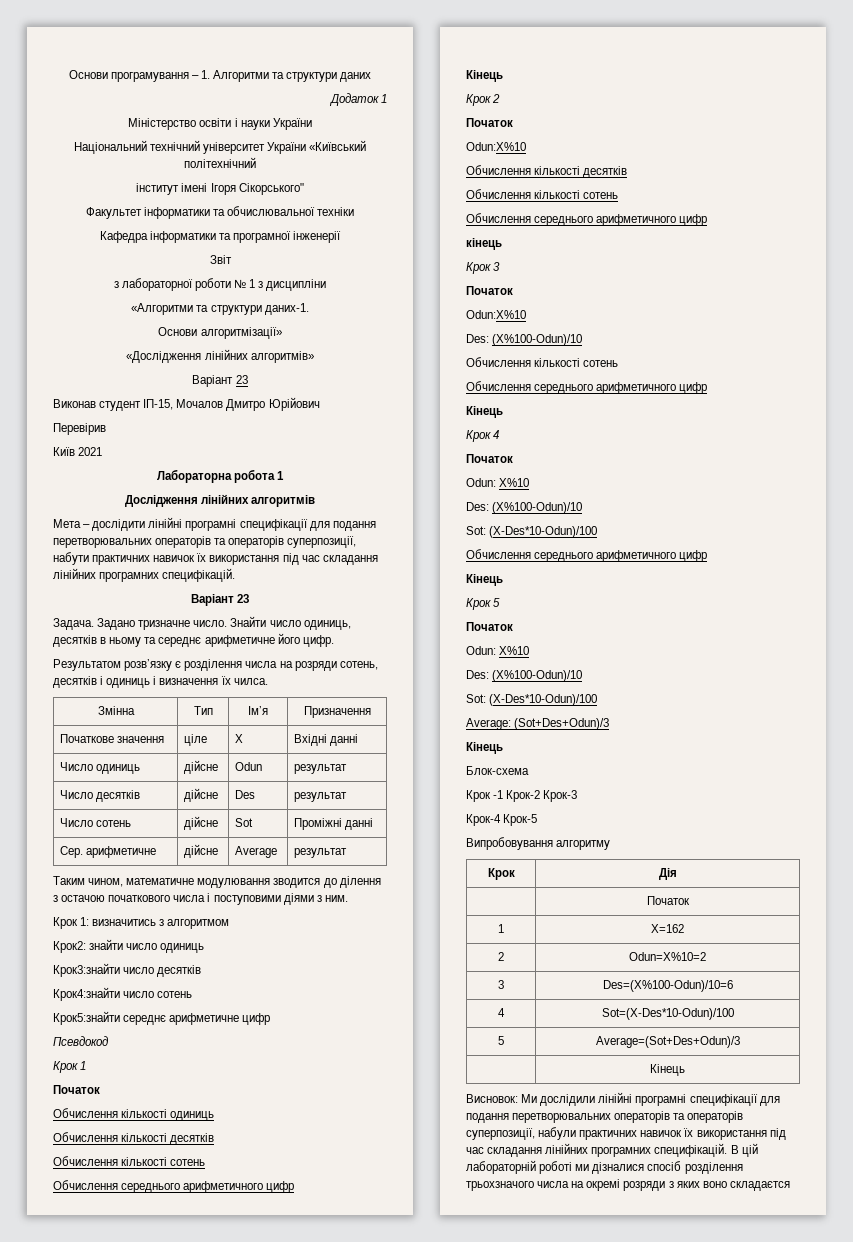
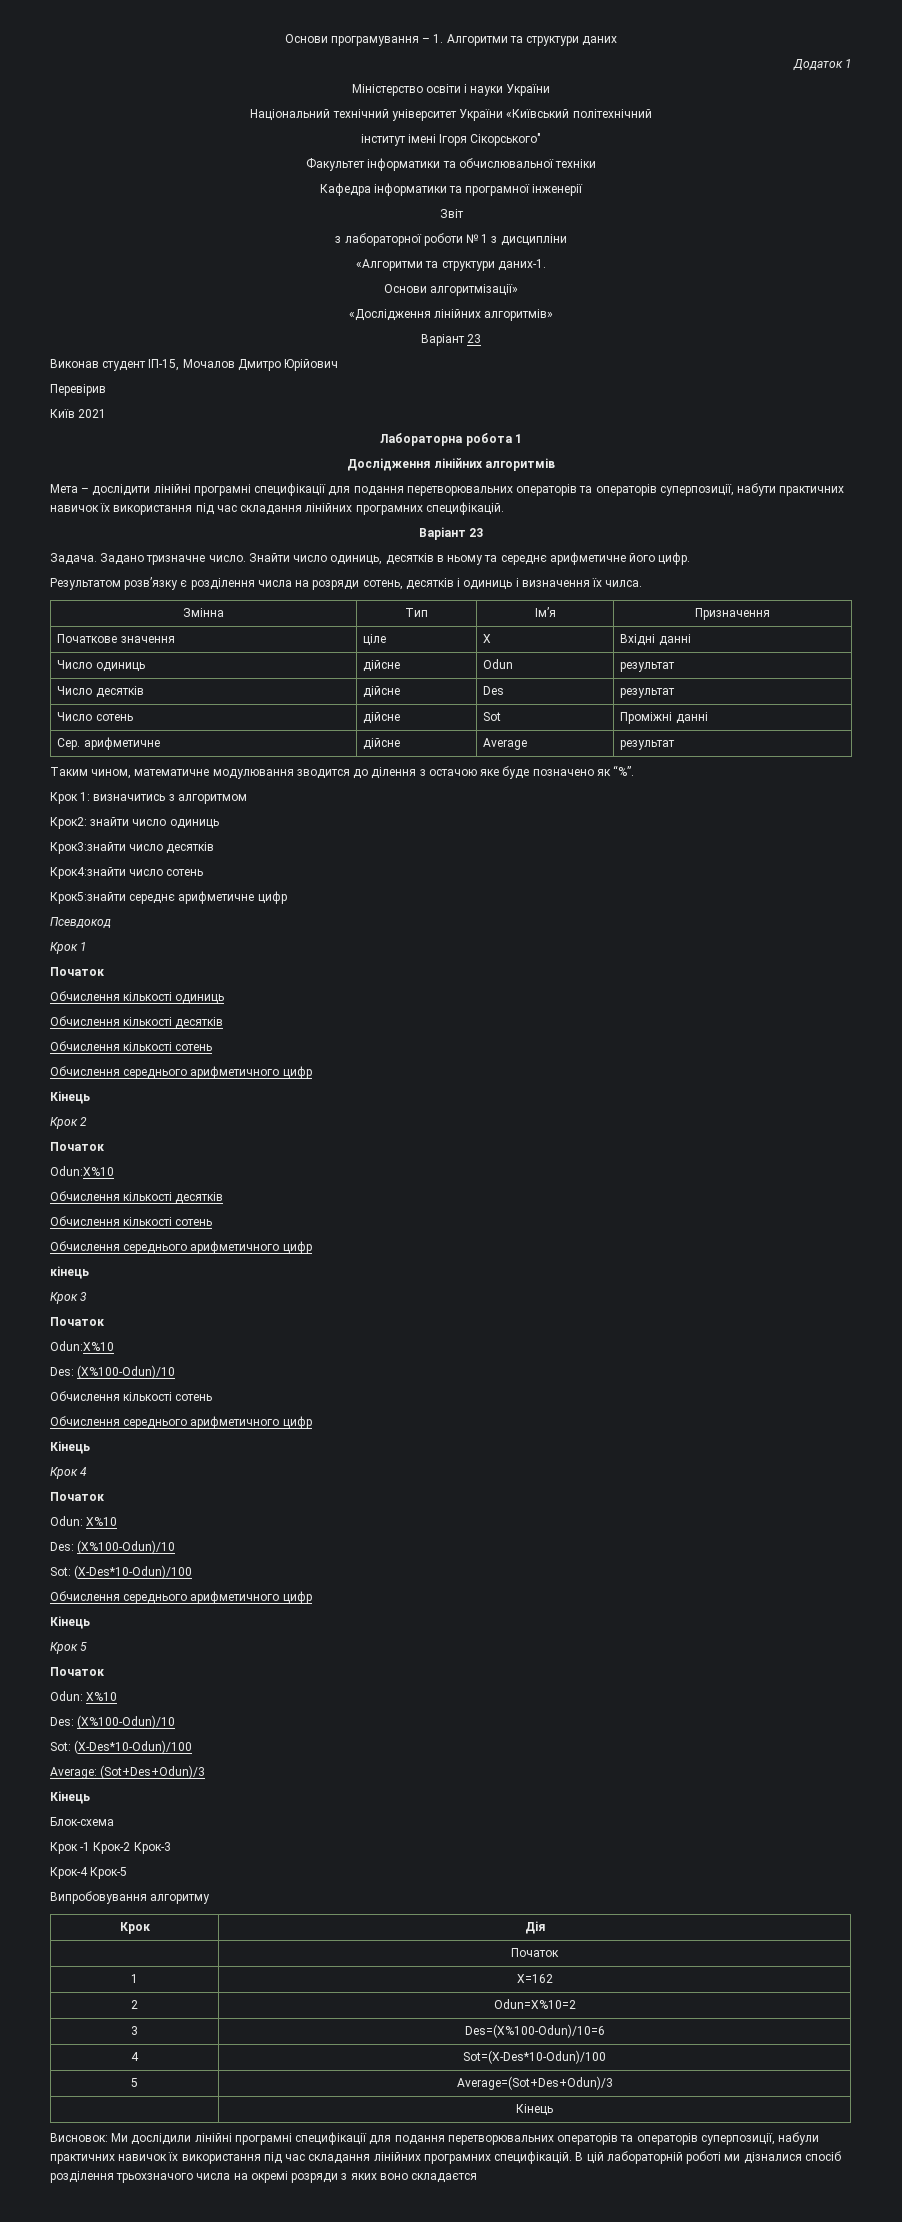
- Таким чином, математичне модулювання зводится до ділення з остачою початкового числа і поступовими діями з ним.
+ Таким чином, математичне модулювання зводится до ділення з остачою яке буде позначено як “%”.

